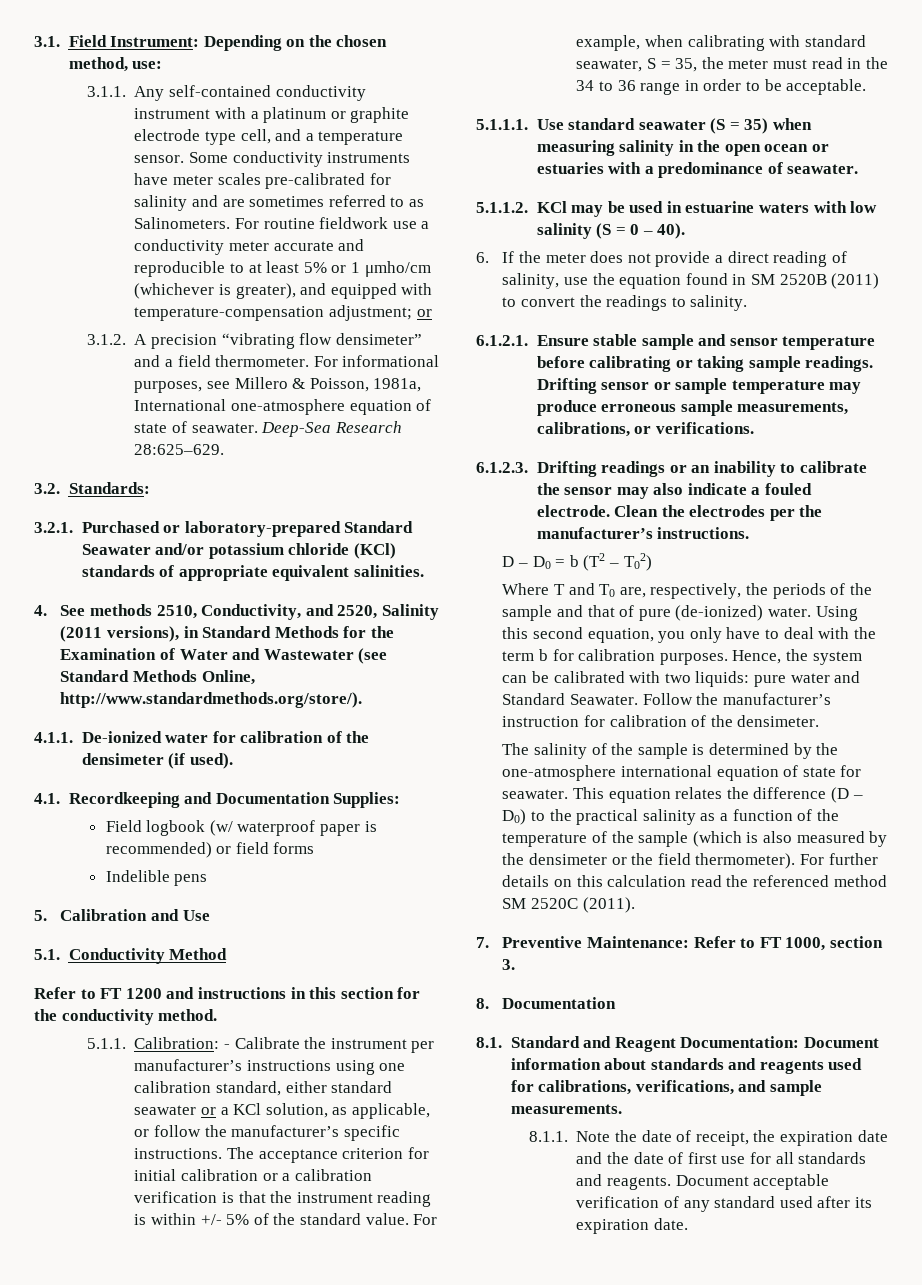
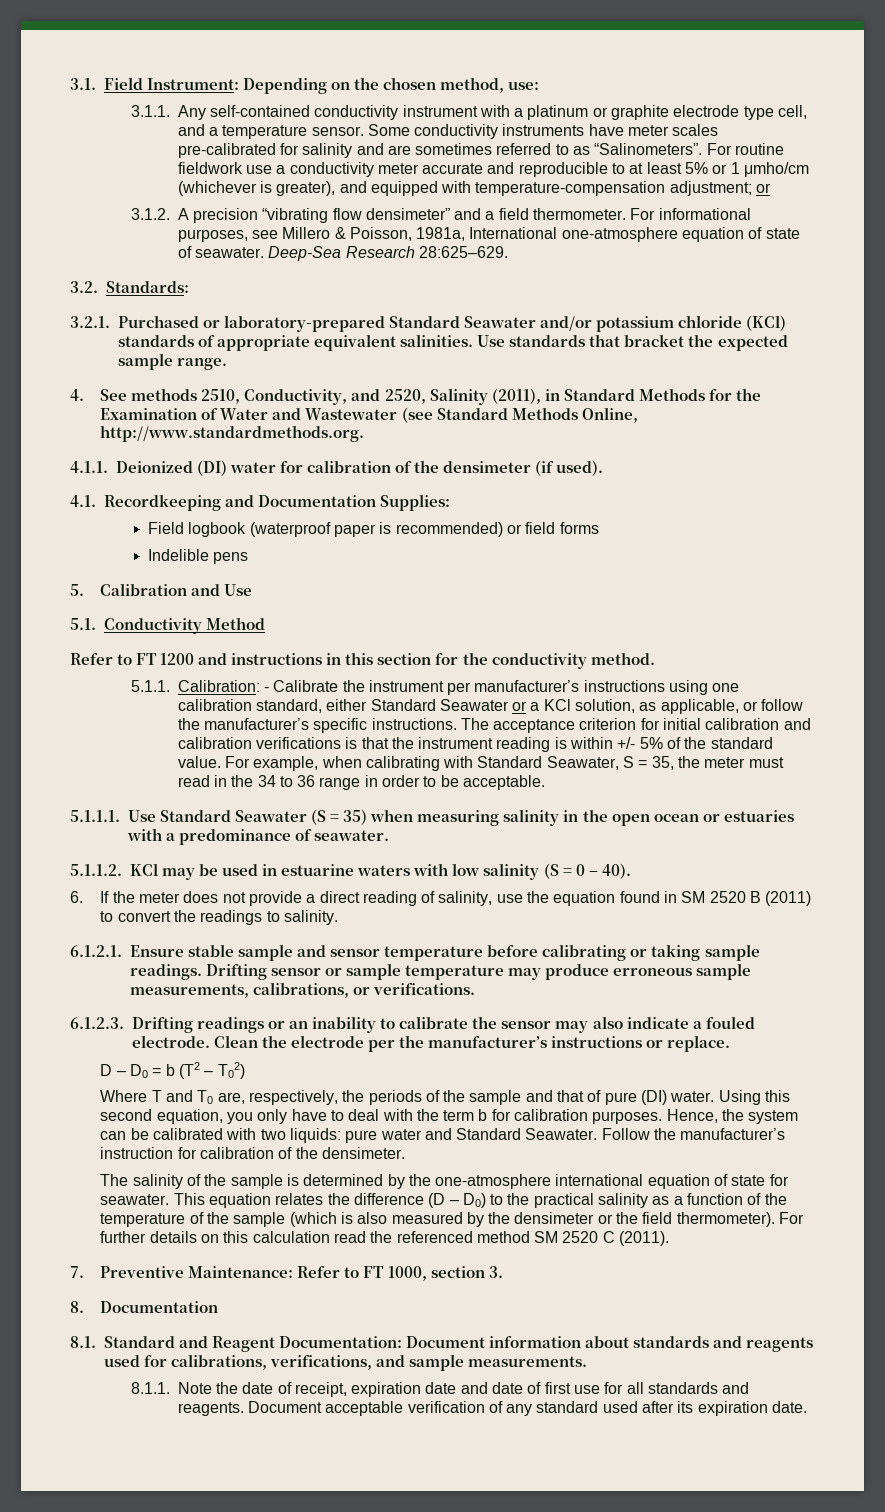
- Some conductivity instruments have meter scales pre-calibrated for salinity and are sometimes referred to as Salinometers.
+ Some conductivity instruments have meter scales pre-calibrated for salinity and are sometimes referred to as “Salinometers”.
+ Use standards that bracket the expected sample range.
- 4. See methods 2510, Conductivity, and 2520, Salinity (2011 versions), in Standard Methods for the Examination of Water and Wastewater (see Standard Methods Online, http://www.standardmethods.org/store/).
+ 4. See methods 2510, Conductivity, and 2520, Salinity (2011), in Standard Methods for the Examination of Water and Wastewater (see Standard Methods Online, http://www.standardmethods.org.
- 4.1.1. De-ionized water for calibration of the densimeter (if used).
+ 4.1.1. Deionized (DI) water for calibration of the densimeter (if used).
- Field logbook (w/ waterproof paper is recommended) or field forms
+ Field logbook (waterproof paper is recommended) or field forms
- 5.1.1. Calibration: - Calibrate the instrument per manufacturer’s instructions using one calibration standard, either standard seawater or a KCl solution, as applicable, or follow the manufacturer’s specific instructions.
+ 5.1.1. Calibration: - Calibrate the instrument per manufacturer’s instructions using one calibration standard, either Standard Seawater or a KCl solution, as applicable, or follow the manufacturer’s specific instructions.
- The acceptance criterion for initial calibration or a calibration verification is that the instrument reading is within +/- 5% of the standard value.
+ The acceptance criterion for initial calibration and calibration verifications is that the instrument reading is within +/- 5% of the standard value.
- For example, when calibrating with standard seawater, S = 35, the meter must read in the 34 to 36 range in order to be acceptable.
+ For example, when calibrating with Standard Seawater, S = 35, the meter must read in the 34 to 36 range in order to be acceptable.
- 5.1.1.1. Use standard seawater (S = 35) when measuring salinity in the open ocean or estuaries with a predominance of seawater.
+ 5.1.1.1. Use Standard Seawater (S = 35) when measuring salinity in the open ocean or estuaries with a predominance of seawater.
- 6. If the meter does not provide a direct reading of salinity, use the equation found in SM 2520B (2011) to convert the readings to salinity.
+ 6. If the meter does not provide a direct reading of salinity, use the equation found in SM 2520 B (2011) to convert the readings to salinity.
- Clean the electrodes per the manufacturer’s instructions.
+ Clean the electrode per the manufacturer’s instructions or replace.
- Where T and T0 are, respectively, the periods of the sample and that of pure (de-ionized) water.
+ Where T and T0 are, respectively, the periods of the sample and that of pure (DI) water.
- For further details on this calculation read the referenced method SM 2520C (2011).
+ For further details on this calculation read the referenced method SM 2520 C (2011).
- 8.1.1. Note the date of receipt, the expiration date and the date of first use for all standards and reagents.
+ 8.1.1. Note the date of receipt, expiration date and date of first use for all standards and reagents.

